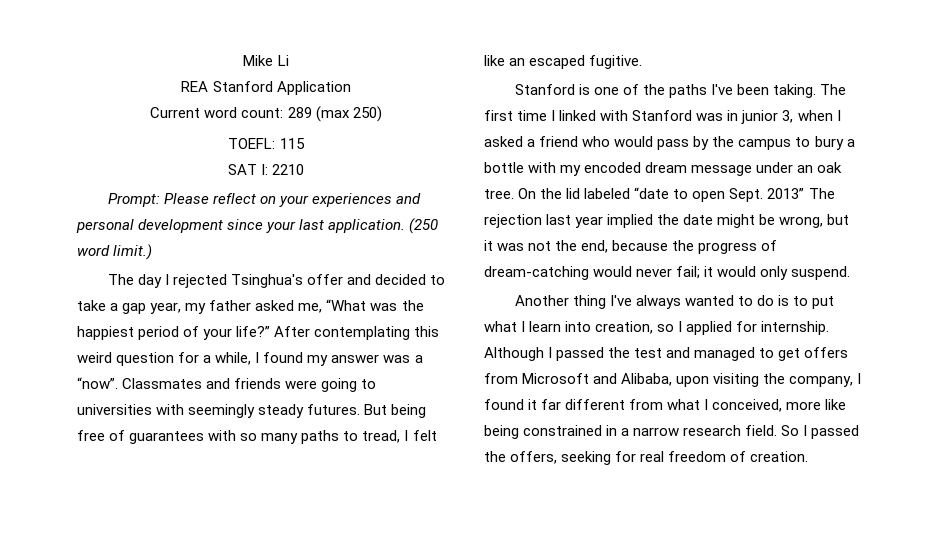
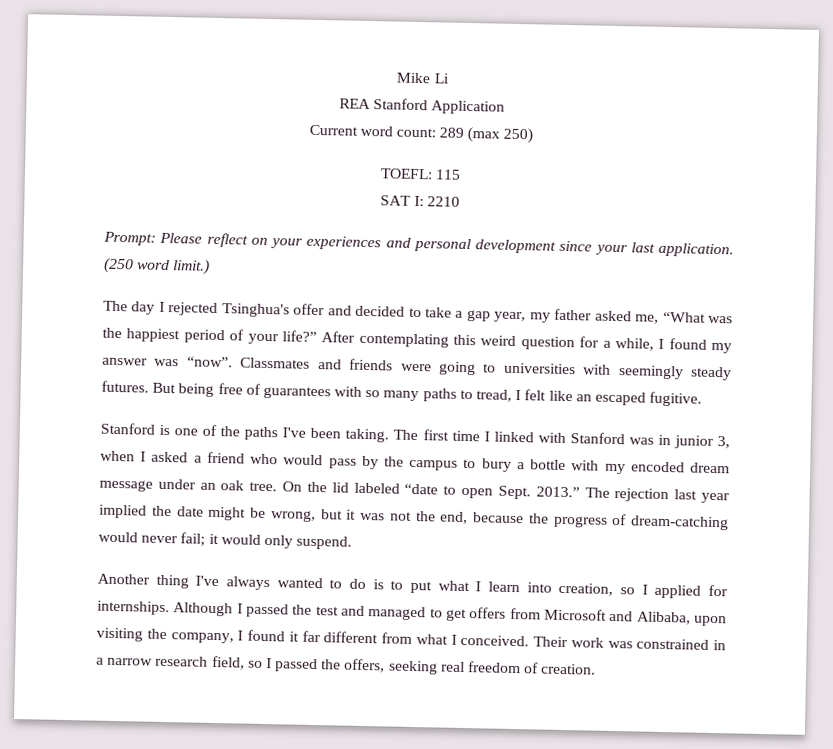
- After contemplating this weird question for a while, I found my answer was a “now”.
+ After contemplating this weird question for a while, I found my answer was “now”.
- 2013” The rejection last year implied the date might be wrong, but it was not the end, because the progress of dream-catching would never fail; it would only suspend.
+ 2013.” The rejection last year implied the date might be wrong, but it was not the end, because the progress of dream-catching would never fail; it would only suspend.
- Another thing I've always wanted to do is to put what I learn into creation, so I applied for internship.
+ Another thing I've always wanted to do is to put what I learn into creation, so I applied for internships.
- Although I passed the test and managed to get offers from Microsoft and Alibaba, upon visiting the company, I found it far different from what I conceived, more like being constrained in a narrow research field. So I passed the offers, seeking for real freedom of creation.
+ Although I passed the test and managed to get offers from Microsoft and Alibaba, upon visiting the company, I found it far different from what I conceived. Their work was constrained in a narrow research field, so I passed the offers, seeking real freedom of creation.

